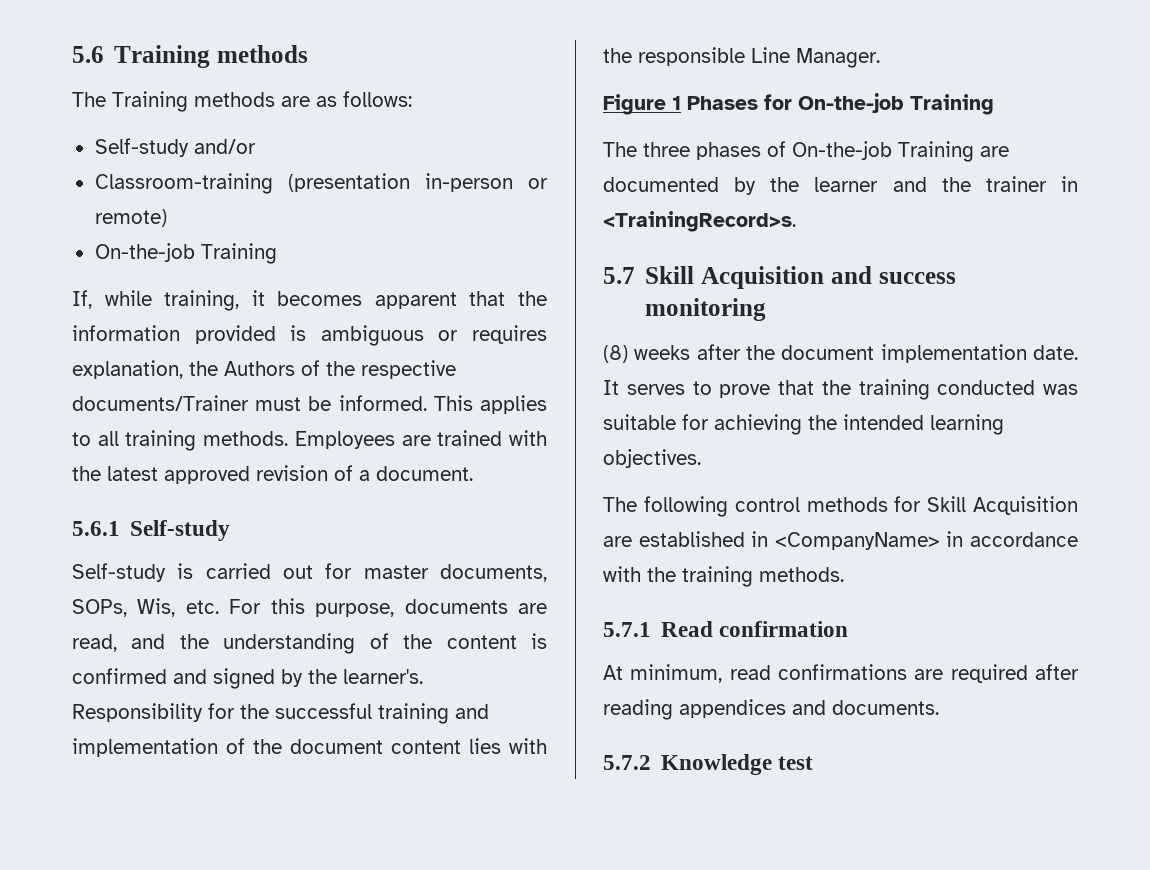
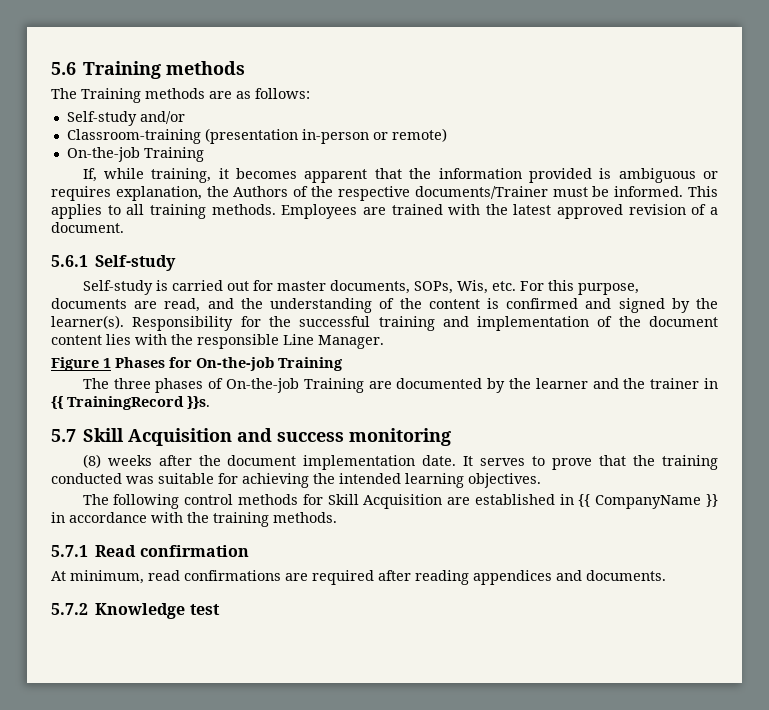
- Self-study is carried out for master documents, SOPs, Wis, etc. For this purpose, documents are read, and the understanding of the content is confirmed and signed by the learner's.
+ Self-study is carried out for master documents, SOPs, Wis, etc. For this purpose, documents are read, and the understanding of the content is confirmed and signed by the learner(s).
- The three phases of On-the-job Training are documented by the learner and the trainer in <TrainingRecord>s.
+ The three phases of On-the-job Training are documented by the learner and the trainer in {{ TrainingRecord }}s.
- The following control methods for Skill Acquisition are established in <CompanyName> in accordance with the training methods.
+ The following control methods for Skill Acquisition are established in {{ CompanyName }} in accordance with the training methods.

